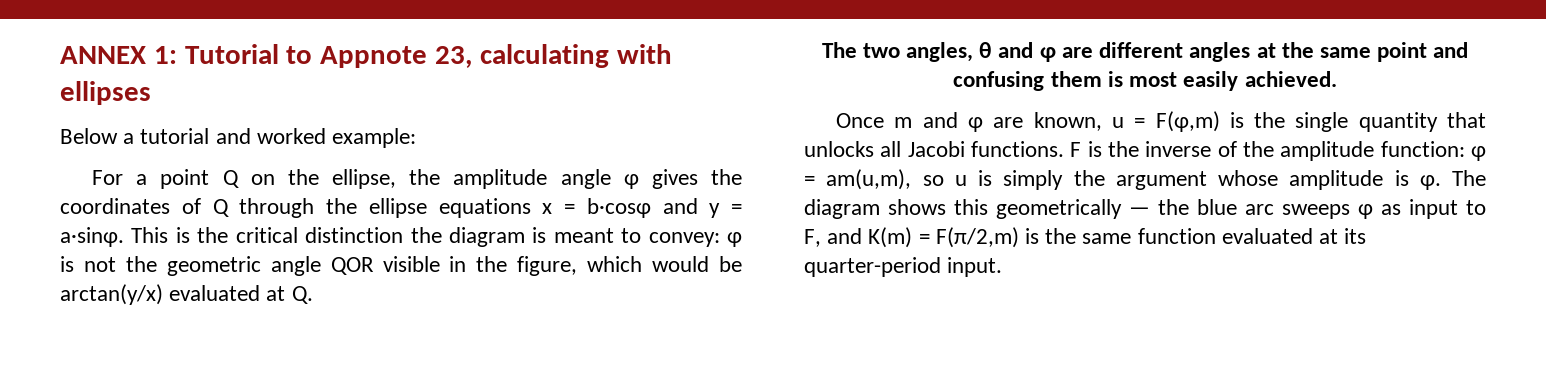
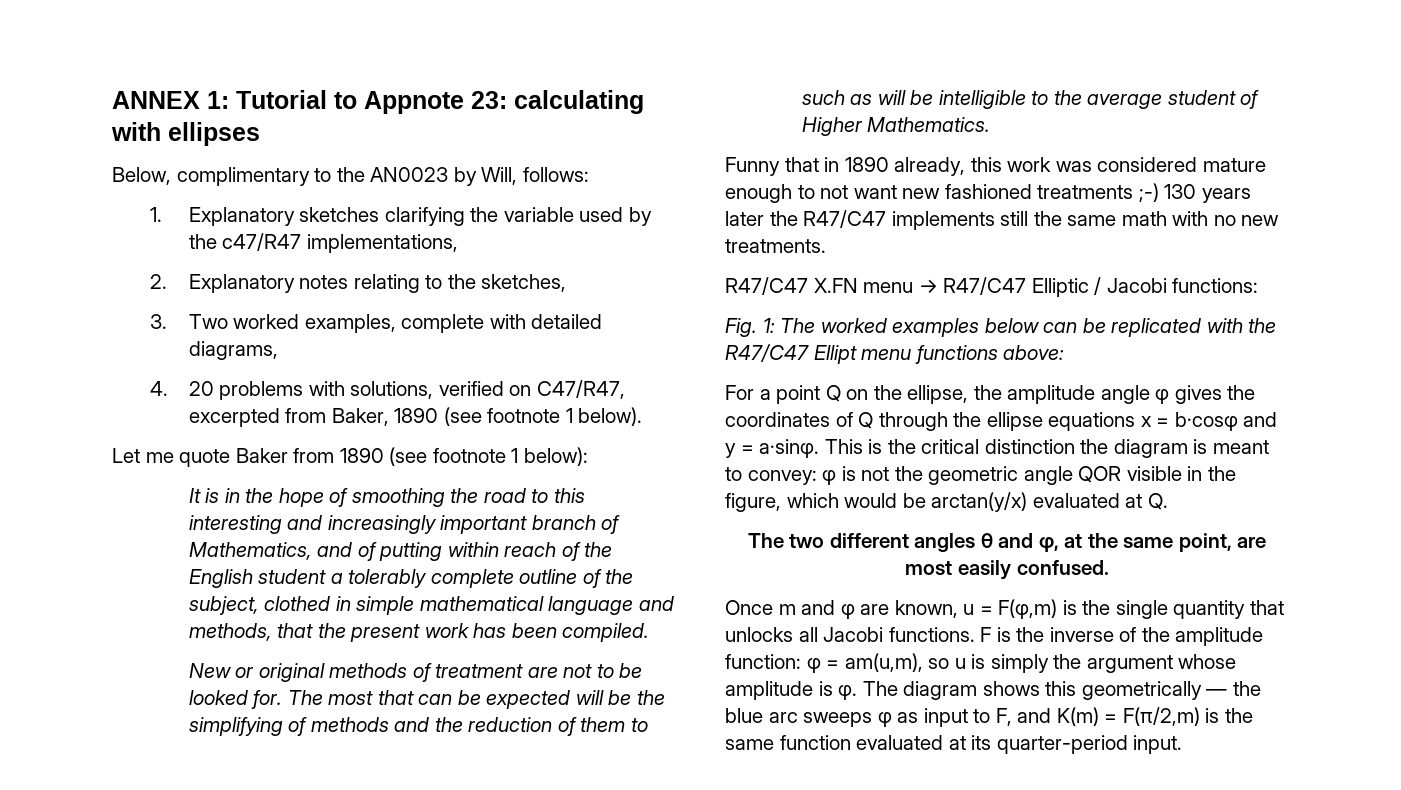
- ANNEX 1: Tutorial to Appnote 23, calculating with ellipses
+ ANNEX 1: Tutorial to Appnote 23: calculating with ellipses
- Below a tutorial and worked example:
+ Below, complimentary to the AN0023 by Will, follows:
+ 1. Explanatory sketches clarifying the variable used by the c47/R47 implementations,
+ 2. Explanatory notes relating to the sketches,
+ 3. Two worked examples, complete with detailed diagrams,
+ 4. 20 problems with solutions, verified on C47/R47, excerpted from Baker, 1890 (see footnote 1 below).
+ Let me quote Baker from 1890 (see footnote 1 below):
+ It is in the hope of smoothing the road to this interesting and increasingly important branch of Mathematics, and of putting within reach of the English student a tolerably complete outline of the subject, clothed in simple mathematical language and methods, that the present work has been compiled.
+ New or original methods of treatment are not to be looked for. The most that can be expected will be the simplifying of methods and the reduction of them to such as will be intelligible to the average student of Higher Mathematics.
+ Funny that in 1890 already, this work was considered mature enough to not want new fashioned treatments ;-) 130 years later the R47/C47 implements still the same math with no new treatments.
+ R47/C47 X.FN menu → R47/C47 Elliptic / Jacobi functions:
+ Fig. 1: The worked examples below can be replicated with the R47/C47 Ellipt menu functions above:
- The two angles, θ and φ are different angles at the same point and confusing them is most easily achieved.
+ The two different angles θ and φ, at the same point, are most easily confused.

